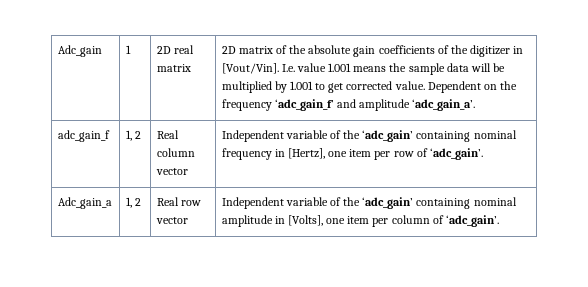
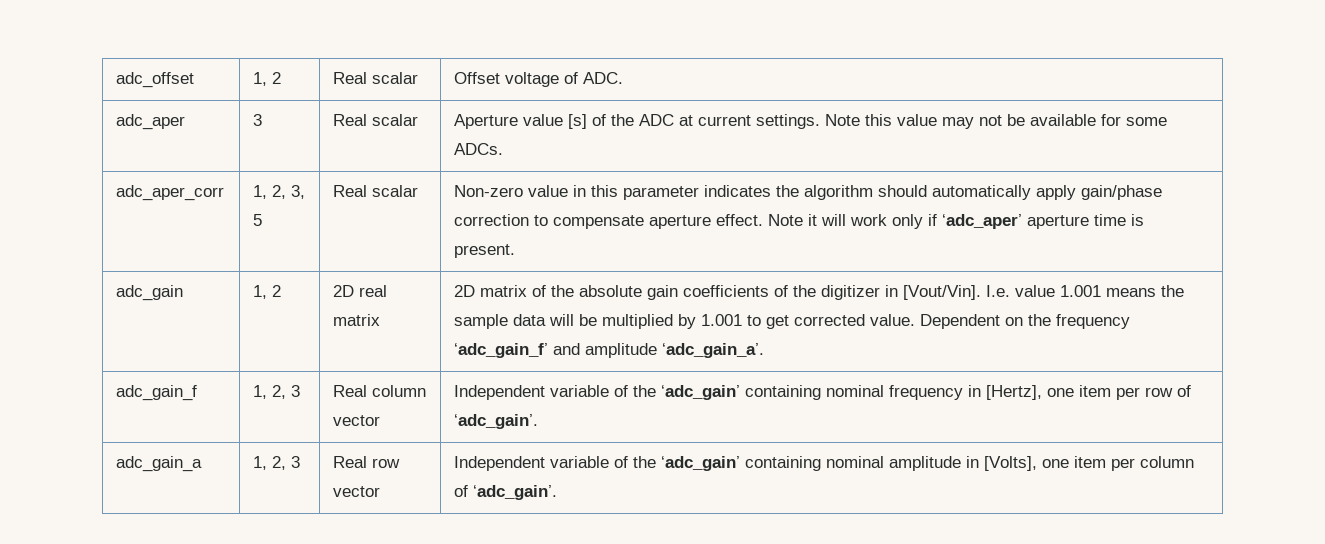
- Adc_gain | 1
+ adc_offset | 1, 2 | Real scalar | Offset voltage of ADC.
+ adc_aper | 3 | Real scalar | Aperture value [s] of the ADC at current settings. Note this value may not be available for some ADCs.
+ adc_aper_corr | 1, 2, 3, 5 | Real scalar | Non-zero value in this parameter indicates the algorithm should automatically apply gain/phase correction to compensate aperture effect. Note it will work only if ‘adc_aper’ aperture time is present.
+ adc_gain | 1, 2
- adc_gain_f | 1, 2 | Real column vector | Independent variable of the ‘adc_gain’ containing nominal frequency in [Hertz], one item per row of ‘adc_gain’.
+ adc_gain_f | 1, 2, 3 | Real column vector | Independent variable of the ‘adc_gain’ containing nominal frequency in [Hertz], one item per row of ‘adc_gain’.
- Adc_gain_a | 1, 2 | Real row vector | Independent variable of the ‘adc_gain’ containing nominal amplitude in [Volts], one item per column of ‘adc_gain’.
+ adc_gain_a | 1, 2, 3 | Real row vector | Independent variable of the ‘adc_gain’ containing nominal amplitude in [Volts], one item per column of ‘adc_gain’.

